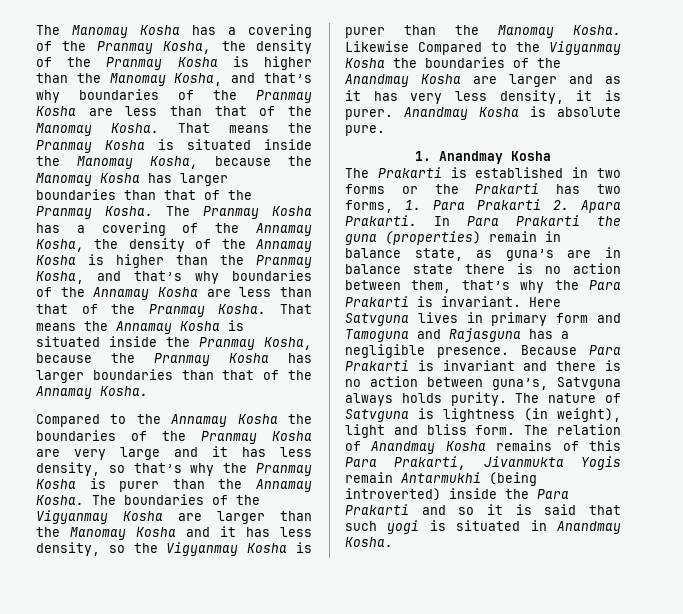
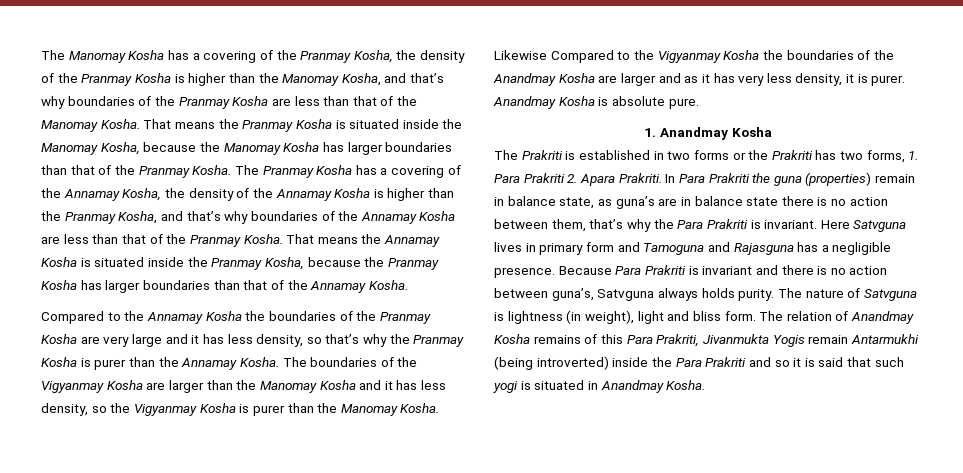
- The Prakarti is established in two forms or the Prakarti has two forms, 1. Para Prakarti 2. Apara Prakarti.
+ The Prakriti is established in two forms or the Prakriti has two forms, 1. Para Prakriti 2. Apara Prakriti.
- In Para Prakarti the guna (properties) remain in balance state, as guna’s are in balance state there is no action between them, that’s why the Para Prakarti is invariant.
+ In Para Prakriti the guna (properties) remain in balance state, as guna’s are in balance state there is no action between them, that’s why the Para Prakriti is invariant.
- Because Para Prakarti is invariant and there is no action between guna’s, Satvguna always holds purity.
+ Because Para Prakriti is invariant and there is no action between guna’s, Satvguna always holds purity.
- The relation of Anandmay Kosha remains of this Para Prakarti, Jivanmukta Yogis remain Antarmukhi (being introverted) inside the Para Prakarti and so it is said that such yogi is situated in Anandmay Kosha.
+ The relation of Anandmay Kosha remains of this Para Prakriti, Jivanmukta Yogis remain Antarmukhi (being introverted) inside the Para Prakriti and so it is said that such yogi is situated in Anandmay Kosha.

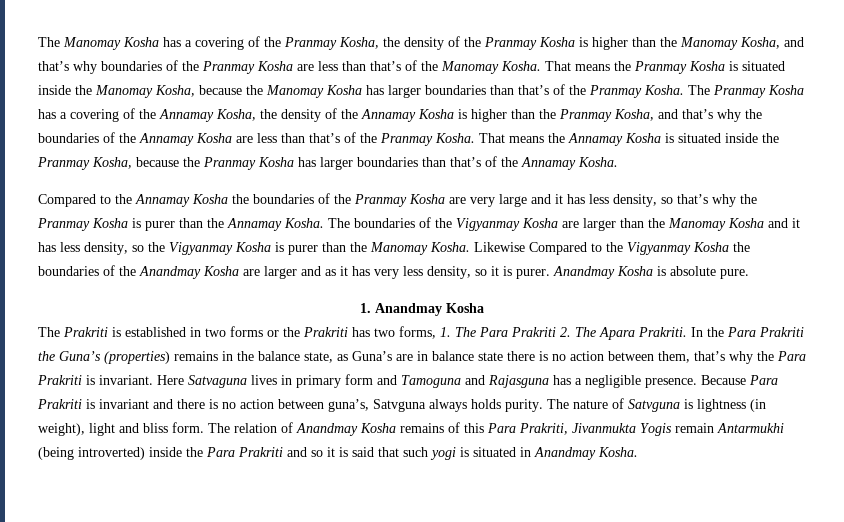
- The Manomay Kosha has a covering of the Pranmay Kosha, the density of the Pranmay Kosha is higher than the Manomay Kosha, and that’s why boundaries of the Pranmay Kosha are less than that of the Manomay Kosha.
+ The Manomay Kosha has a covering of the Pranmay Kosha, the density of the Pranmay Kosha is higher than the Manomay Kosha, and that’s why boundaries of the Pranmay Kosha are less than that’s of the Manomay Kosha.
- That means the Pranmay Kosha is situated inside the Manomay Kosha, because the Manomay Kosha has larger boundaries than that of the Pranmay Kosha.
+ That means the Pranmay Kosha is situated inside the Manomay Kosha, because the Manomay Kosha has larger boundaries than that’s of the Pranmay Kosha.
- The Pranmay Kosha has a covering of the Annamay Kosha, the density of the Annamay Kosha is higher than the Pranmay Kosha, and that’s why boundaries of the Annamay Kosha are less than that of the Pranmay Kosha.
+ The Pranmay Kosha has a covering of the Annamay Kosha, the density of the Annamay Kosha is higher than the Pranmay Kosha, and that’s why the boundaries of the Annamay Kosha are less than that’s of the Pranmay Kosha.
- That means the Annamay Kosha is situated inside the Pranmay Kosha, because the Pranmay Kosha has larger boundaries than that of the Annamay Kosha.
+ That means the Annamay Kosha is situated inside the Pranmay Kosha, because the Pranmay Kosha has larger boundaries than that’s of the Annamay Kosha.
- Likewise Compared to the Vigyanmay Kosha the boundaries of the Anandmay Kosha are larger and as it has very less density, it is purer.
+ Likewise Compared to the Vigyanmay Kosha the boundaries of the Anandmay Kosha are larger and as it has very less density, so it is purer.
- The Prakriti is established in two forms or the Prakriti has two forms, 1. Para Prakriti 2. Apara Prakriti.
+ The Prakriti is established in two forms or the Prakriti has two forms, 1. The Para Prakriti 2. The Apara Prakriti.
- In Para Prakriti the guna (properties) remain in balance state, as guna’s are in balance state there is no action between them, that’s why the Para Prakriti is invariant.
+ In the Para Prakriti the Guna’s (properties) remains in the balance state, as Guna’s are in balance state there is no action between them, that’s why the Para Prakriti is invariant.
- Here Satvguna lives in primary form and Tamoguna and Rajasguna has a negligible presence.
+ Here Satvaguna lives in primary form and Tamoguna and Rajasguna has a negligible presence.

